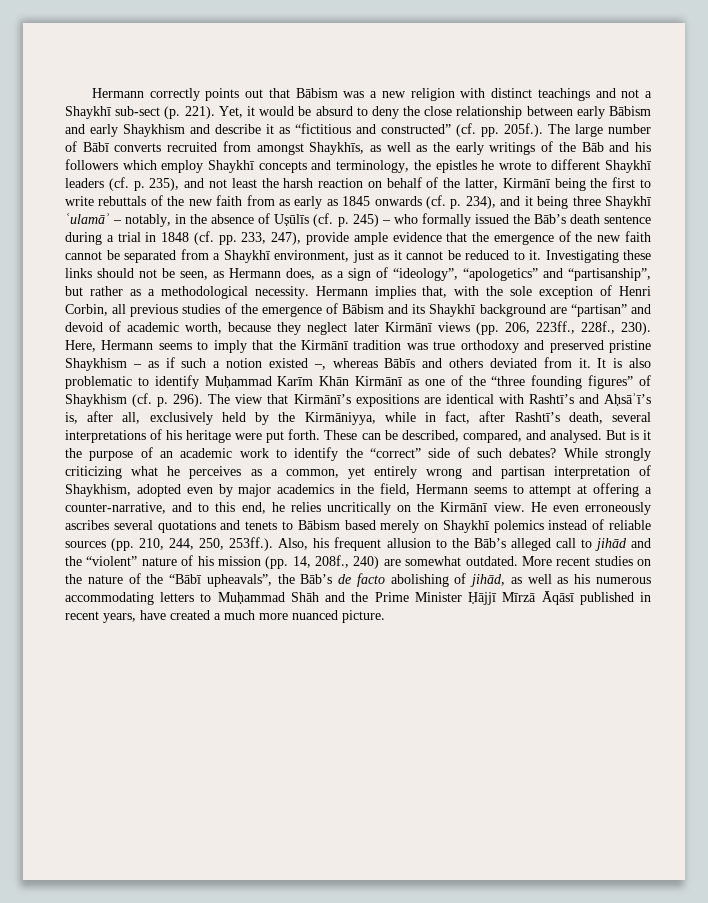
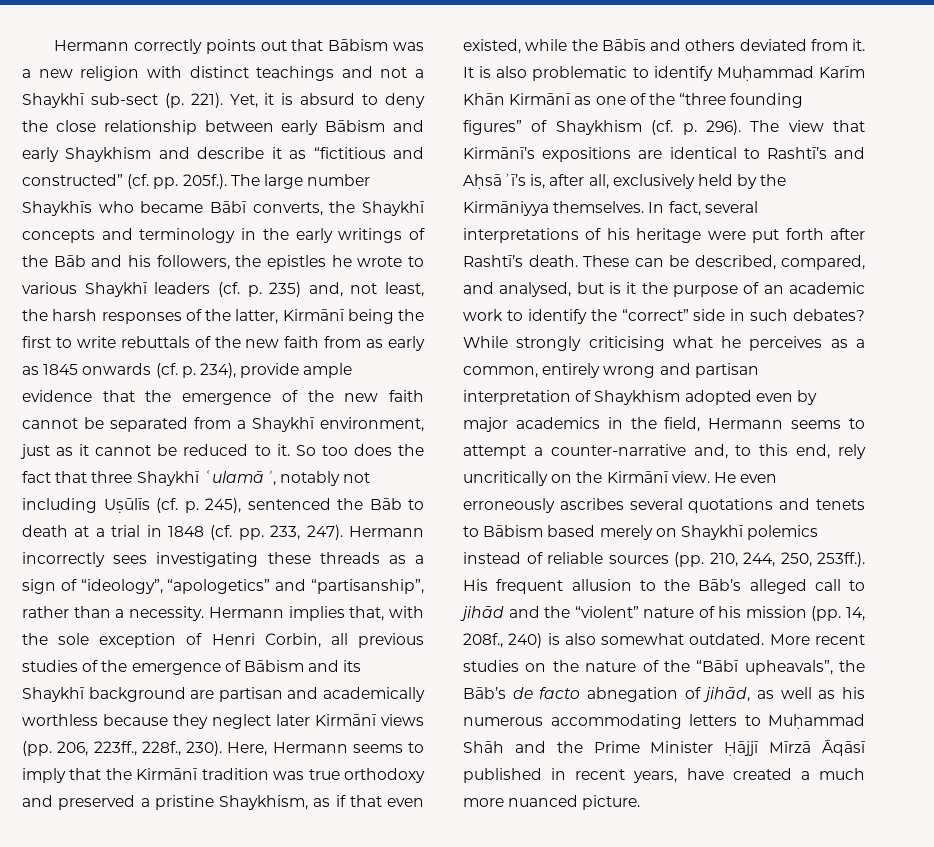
- Yet, it would be absurd to deny the close relationship between early Bābism and early Shaykhism and describe it as “fictitious and constructed” (cf. pp. 205f.). The large number of Bābī converts recruited from amongst Shaykhīs, as well as the early writings of the Bāb and his followers which employ Shaykhī concepts and terminology, the epistles he wrote to different Shaykhī leaders (cf. p. 235), and not least the harsh reaction on behalf of the latter, Kirmānī being the first to write rebuttals of the new faith from as early as 1845 onwards (cf. p. 234), and it being three Shaykhī ʿulamāʾ – notably, in the absence of Uṣūlīs (cf. p. 245) – who formally issued the Bāb’s death sentence during a trial in 1848 (cf. pp. 233, 247), provide ample evidence that the emergence of the new faith cannot be separated from a Shaykhī environment, just as it cannot be reduced to it.
+ Yet, it is absurd to deny the close relationship between early Bābism and early Shaykhism and describe it as “fictitious and constructed” (cf. pp. 205f.). The large number Shaykhīs who became Bābī converts, the Shaykhī concepts and terminology in the early writings of the Bāb and his followers, the epistles he wrote to various Shaykhī leaders (cf. p. 235) and, not least, the harsh responses of the latter, Kirmānī being the first to write rebuttals of the new faith from as early as 1845 onwards (cf. p. 234), provide ample evidence that the emergence of the new faith cannot be separated from a Shaykhī environment, just as it cannot be reduced to it.
- Investigating these links should not be seen, as Hermann does, as a sign of “ideology”, “apologetics” and “partisanship”, but rather as a methodological necessity.
+ So too does the fact that three Shaykhī ʿulamāʾ, notably not including Uṣūlīs (cf. p. 245), sentenced the Bāb to death at a trial in 1848 (cf. pp. 233, 247). Hermann incorrectly sees investigating these threads as a sign of “ideology”, “apologetics” and “partisanship”, rather than a necessity.
- Hermann implies that, with the sole exception of Henri Corbin, all previous studies of the emergence of Bābism and its Shaykhī background are “partisan” and devoid of academic worth, because they neglect later Kirmānī views (pp. 206, 223ff., 228f., 230).
+ Hermann implies that, with the sole exception of Henri Corbin, all previous studies of the emergence of Bābism and its Shaykhī background are partisan and academically worthless because they neglect later Kirmānī views (pp. 206, 223ff., 228f., 230).
- Here, Hermann seems to imply that the Kirmānī tradition was true orthodoxy and preserved pristine Shaykhism – as if such a notion existed –, whereas Bābīs and others deviated from it.
+ Here, Hermann seems to imply that the Kirmānī tradition was true orthodoxy and preserved a pristine Shaykhism, as if that even existed, while the Bābīs and others deviated from it.
- The view that Kirmānī’s expositions are identical with Rashtī’s and Aḥsāʾī’s is, after all, exclusively held by the Kirmāniyya, while in fact, after Rashtī’s death, several interpretations of his heritage were put forth.
+ The view that Kirmānī’s expositions are identical to Rashtī’s and Aḥsāʾī’s is, after all, exclusively held by the Kirmāniyya themselves. In fact, several interpretations of his heritage were put forth after Rashtī’s death.
- These can be described, compared, and analysed. But is it the purpose of an academic work to identify the “correct” side of such debates?
+ These can be described, compared, and analysed, but is it the purpose of an academic work to identify the “correct” side in such debates?
- While strongly criticizing what he perceives as a common, yet entirely wrong and partisan interpretation of Shaykhism, adopted even by major academics in the field, Hermann seems to attempt at offering a counter-narrative, and to this end, he relies uncritically on the Kirmānī view.
+ While strongly criticising what he perceives as a common, entirely wrong and partisan interpretation of Shaykhism adopted even by major academics in the field, Hermann seems to attempt a counter-narrative and, to this end, rely uncritically on the Kirmānī view.
- He even erroneously ascribes several quotations and tenets to Bābism based merely on Shaykhī polemics instead of reliable sources (pp. 210, 244, 250, 253ff.). Also, his frequent allusion to the Bāb’s alleged call to jihād and the “violent” nature of his mission (pp. 14, 208f., 240) are somewhat outdated.
+ He even erroneously ascribes several quotations and tenets to Bābism based merely on Shaykhī polemics instead of reliable sources (pp. 210, 244, 250, 253ff.). His frequent allusion to the Bāb’s alleged call to jihād and the “violent” nature of his mission (pp. 14, 208f., 240) is also somewhat outdated.
- More recent studies on the nature of the “Bābī upheavals”, the Bāb’s de facto abolishing of jihād, as well as his numerous accommodating letters to Muḥammad Shāh and the Prime Minister Ḥājjī Mīrzā Āqāsī published in recent years, have created a much more nuanced picture.
+ More recent studies on the nature of the “Bābī upheavals”, the Bāb’s de facto abnegation of jihād, as well as his numerous accommodating letters to Muḥammad Shāh and the Prime Minister Ḥājjī Mīrzā Āqāsī published in recent years, have created a much more nuanced picture.

